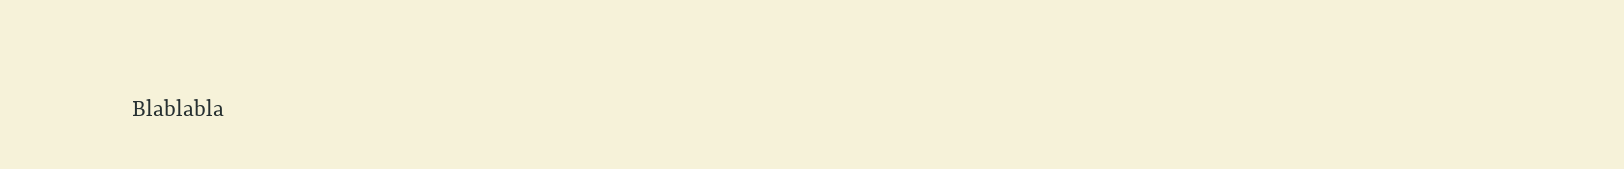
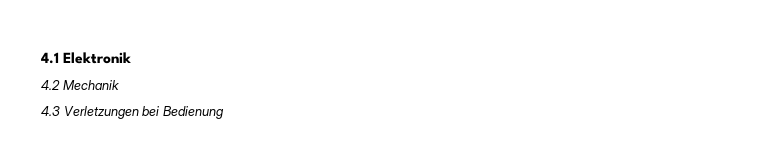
- Blablabla
+ 4.1 Elektronik
+ 4.2 Mechanik
+ 4.3 Verletzungen bei Bedienung

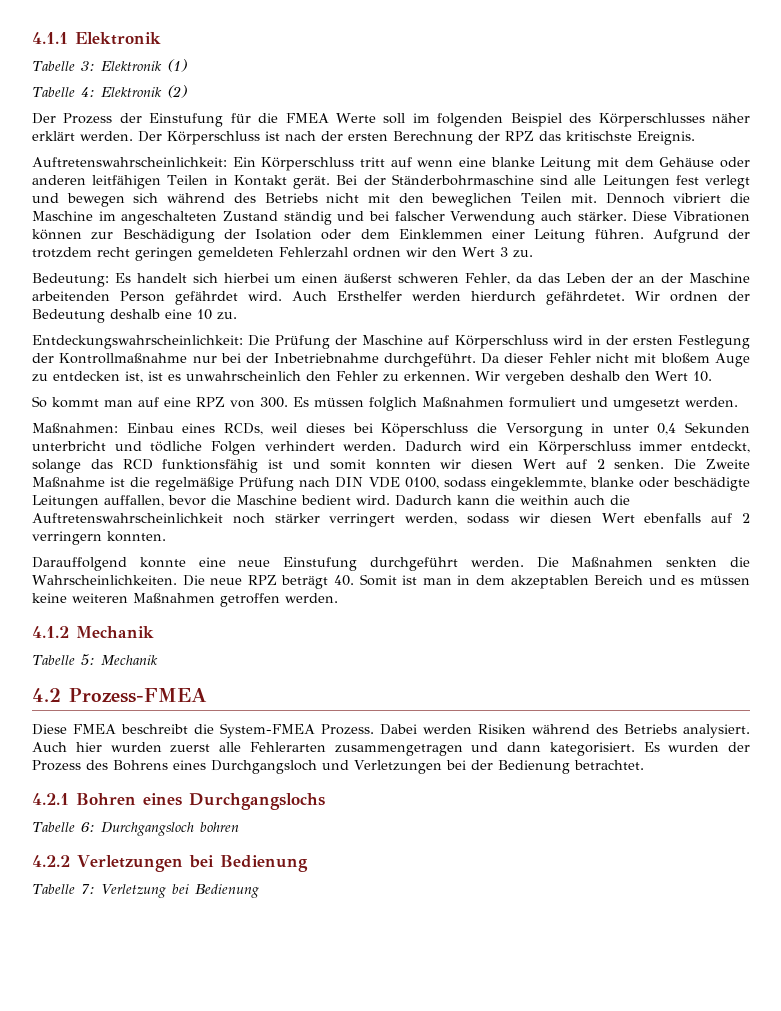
- 4.1 Elektronik
+ 4.1.1 Elektronik
- 4.2 Mechanik
- 4.3 Verletzungen bei Bedienung
+ Tabelle 3: Elektronik (1)
+ Tabelle 4: Elektronik (2)
+ Der Prozess der Einstufung für die FMEA Werte soll im folgenden Beispiel des Körperschlusses näher erklärt werden. Der Körperschluss ist nach der ersten Berechnung der RPZ das kritischste Ereignis.
+ Auftretenswahrscheinlichkeit: Ein Körperschluss tritt auf wenn eine blanke Leitung mit dem Gehäuse oder anderen leitfähigen Teilen in Kontakt gerät. Bei der Ständerbohrmaschine sind alle Leitungen fest verlegt und bewegen sich während des Betriebs nicht mit den beweglichen Teilen mit. Dennoch vibriert die Maschine im angeschalteten Zustand ständig und bei falscher Verwendung auch stärker. Diese Vibrationen können zur Beschädigung der Isolation oder dem Einklemmen einer Leitung führen. Aufgrund der trotzdem recht geringen gemeldeten Fehlerzahl ordnen wir den Wert 3 zu.
+ Bedeutung: Es handelt sich hierbei um einen äußerst schweren Fehler, da das Leben der an der Maschine arbeitenden Person gefährdet wird. Auch Ersthelfer werden hierdurch gefährdetet. Wir ordnen der Bedeutung deshalb eine 10 zu.
+ Entdeckungswahrscheinlichkeit: Die Prüfung der Maschine auf Körperschluss wird in der ersten Festlegung der Kontrollmaßnahme nur bei der Inbetriebnahme durchgeführt. Da dieser Fehler nicht mit bloßem Auge zu entdecken ist, ist es unwahrscheinlich den Fehler zu erkennen. Wir vergeben deshalb den Wert 10.
+ So kommt man auf eine RPZ von 300. Es müssen folglich Maßnahmen formuliert und umgesetzt werden.
+ Maßnahmen: Einbau eines RCDs, weil dieses bei Köperschluss die Versorgung in unter 0,4 Sekunden unterbricht und tödliche Folgen verhindert werden. Dadurch wird ein Körperschluss immer entdeckt, solange das RCD funktionsfähig ist und somit konnten wir diesen Wert auf 2 senken. Die Zweite Maßnahme ist die regelmäßige Prüfung nach DIN VDE 0100, sodass eingeklemmte, blanke oder beschädigte Leitungen auffallen, bevor die Maschine bedient wird. Dadurch kann die weithin auch die Auftretenswahrscheinlichkeit noch stärker verringert werden, sodass wir diesen Wert ebenfalls auf 2 verringern konnten.
+ Darauffolgend konnte eine neue Einstufung durchgeführt werden. Die Maßnahmen senkten die Wahrscheinlichkeiten. Die neue RPZ beträgt 40. Somit ist man in dem akzeptablen Bereich und es müssen keine weiteren Maßnahmen getroffen werden.
+ 4.1.2 Mechanik
+ Tabelle 5: Mechanik
+ 4.2 Prozess-FMEA
+ Diese FMEA beschreibt die System-FMEA Prozess. Dabei werden Risiken während des Betriebs analysiert. Auch hier wurden zuerst alle Fehlerarten zusammengetragen und dann kategorisiert. Es wurden der Prozess des Bohrens eines Durchgangsloch und Verletzungen bei der Bedienung betrachtet.
+ 4.2.1 Bohren eines Durchgangslochs
+ Tabelle 6: Durchgangsloch bohren
+ 4.2.2 Verletzungen bei Bedienung
+ Tabelle 7: Verletzung bei Bedienung

